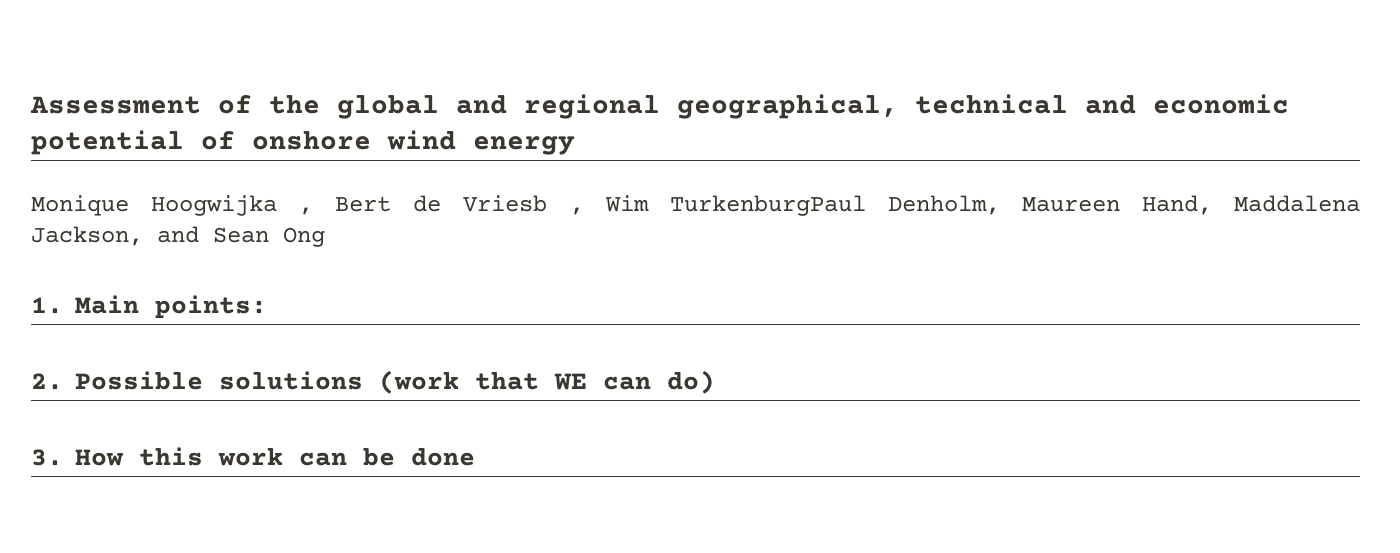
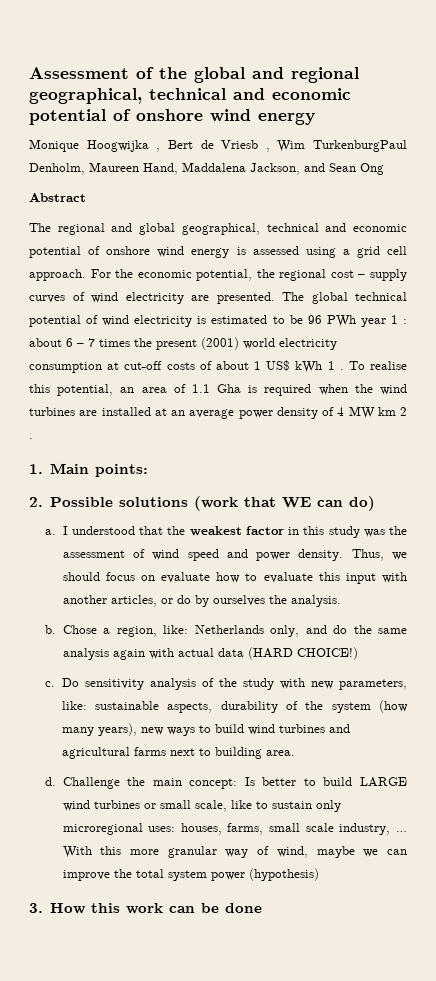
+ Abstract
+ The regional and global geographical, technical and economic potential of onshore wind energy is assessed using a grid cell approach. For the economic potential, the regional cost – supply curves of wind electricity are presented. The global technical potential of wind electricity is estimated to be 96 PWh year 1 : about 6 – 7 times the present (2001) world electricity consumption at cut-off costs of about 1 US$ kWh 1 . To realise this potential, an area of 1.1 Gha is required when the wind turbines are installed at an average power density of 4 MW km 2 .
+ a. I understood that the weakest factor in this study was the assessment of wind speed and power density. Thus, we should focus on evaluate how to evaluate this input with another articles, or do by ourselves the analysis.
+ b. Chose a region, like: Netherlands only, and do the same analysis again with actual data (HARD CHOICE!)
+ c. Do sensitivity analysis of the study with new parameters, like: sustainable aspects, durability of the system (how many years), new ways to build wind turbines and agricultural farms next to building area.
+ d. Challenge the main concept: Is better to build LARGE wind turbines or small scale, like to sustain only microregional uses: houses, farms, small scale industry, … With this more granular way of wind, maybe we can improve the total system power (hypothesis)

